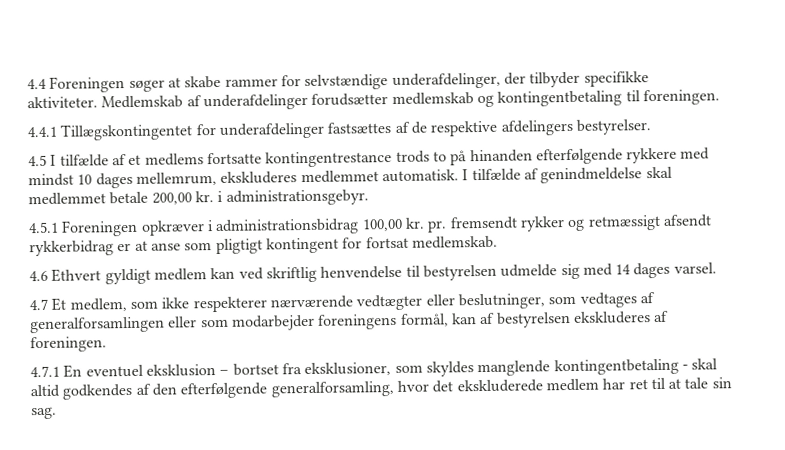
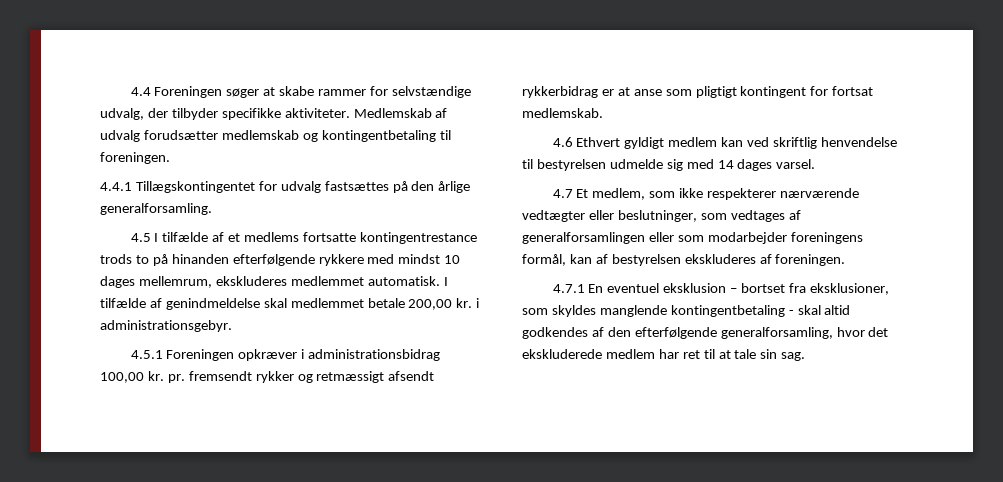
- 4.4 Foreningen søger at skabe rammer for selvstændige underafdelinger, der tilbyder specifikke
- aktiviteter.
+ 4.4 Foreningen søger at skabe rammer for selvstændige udvalg, der tilbyder specifikke aktiviteter.
- Medlemskab af underafdelinger forudsætter medlemskab og kontingentbetaling til foreningen.
+ Medlemskab af udvalg forudsætter medlemskab og kontingentbetaling til foreningen.
- 4.4.1 Tillægskontingentet for underafdelinger fastsættes af de respektive afdelingers bestyrelser.
+ 4.4.1 Tillægskontingentet for udvalg fastsættes på den årlige generalforsamling.

